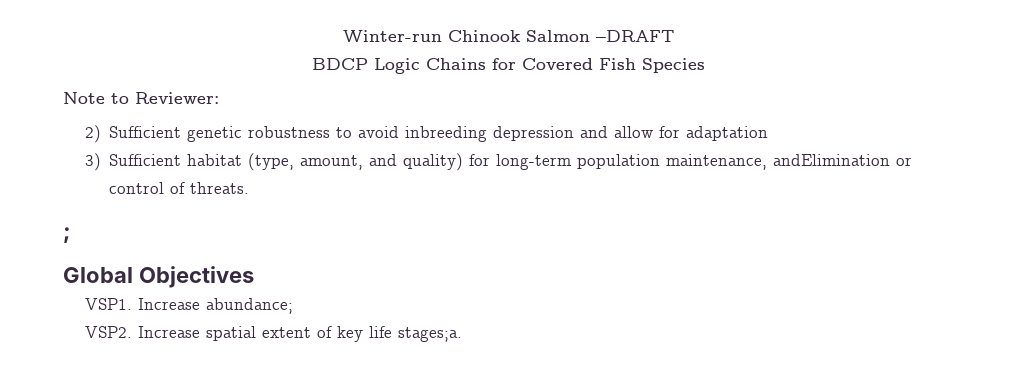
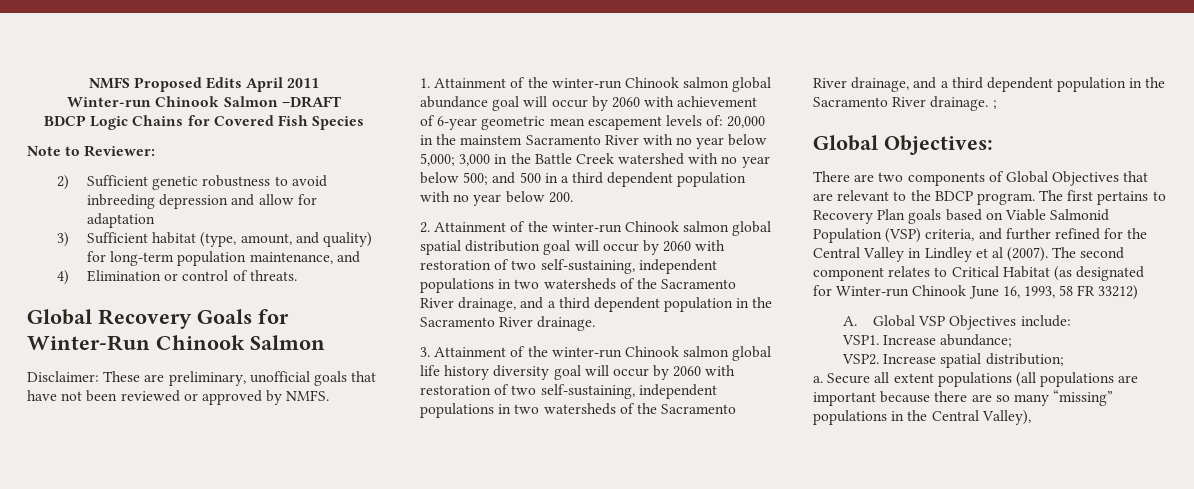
+ NMFS Proposed Edits April 2011
- 3) Sufficient habitat (type, amount, and quality) for long-term population maintenance, andElimination or control of threats.
+ 3) Sufficient habitat (type, amount, and quality) for long-term population maintenance, and
+ 4) Elimination or control of threats.
- ;
- Global Objectives
+ Global Recovery Goals for Winter-Run Chinook Salmon
+ Disclaimer: These are preliminary, unofficial goals that have not been reviewed or approved by NMFS.
+ 1. Attainment of the winter-run Chinook salmon global abundance goal will occur by 2060 with achievement of 6-year geometric mean escapement levels of: 20,000 in the mainstem Sacramento River with no year below 5,000; 3,000 in the Battle Creek watershed with no year below 500; and 500 in a third dependent population with no year below 200.
+ 2. Attainment of the winter-run Chinook salmon global spatial distribution goal will occur by 2060 with restoration of two self-sustaining, independent populations in two watersheds of the Sacramento River drainage, and a third dependent population in the Sacramento River drainage.
+ 3. Attainment of the winter-run Chinook salmon global life history diversity goal will occur by 2060 with restoration of two self-sustaining, independent populations in two watersheds of the Sacramento River drainage, and a third dependent population in the Sacramento River drainage. ;
+ Global Objectives:
+ There are two components of Global Objectives that are relevant to the BDCP program. The first pertains to Recovery Plan goals based on Viable Salmonid Population (VSP) criteria, and further refined for the Central Valley in Lindley et al (2007). The second component relates to Critical Habitat (as designated for Winter-run Chinook June 16, 1993, 58 FR 33212)
+ A. Global VSP Objectives include:
- Increase spatial extent of key life stages;a.
+ Increase spatial distribution;
+ a. Secure all extent populations (all populations are important because there are so many “missing” populations in the Central Valley),

